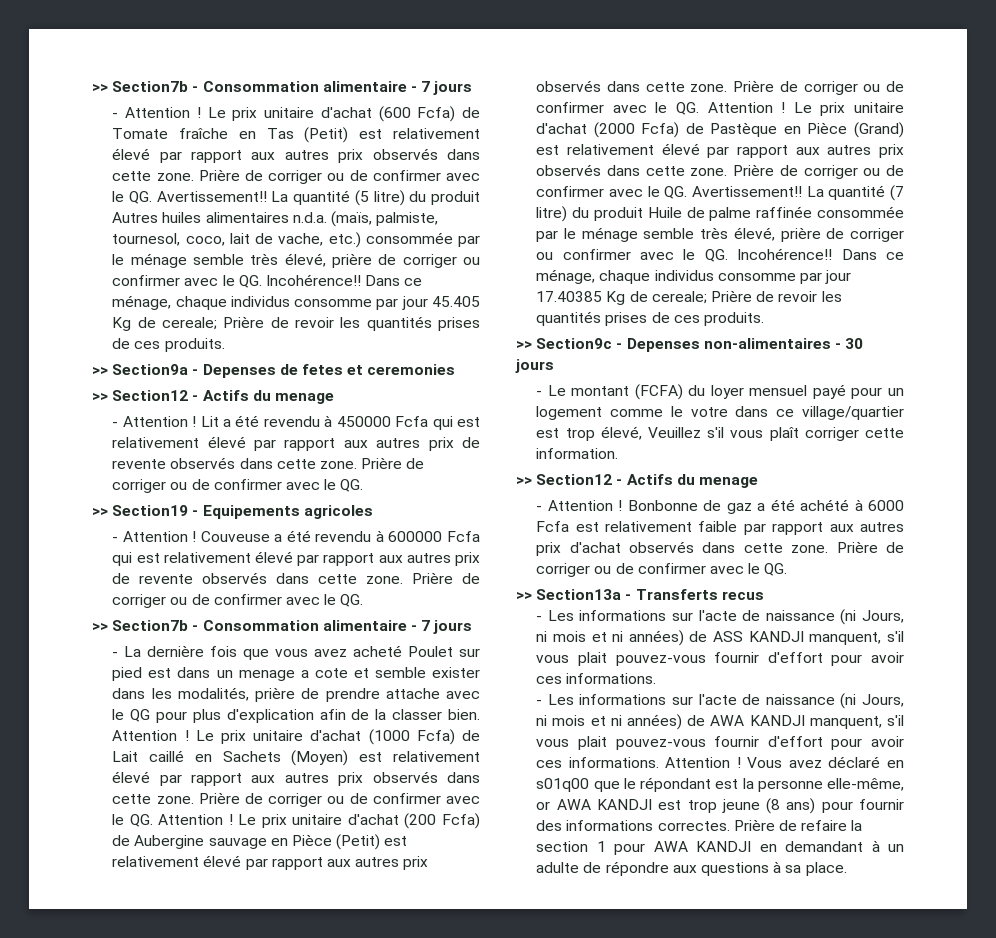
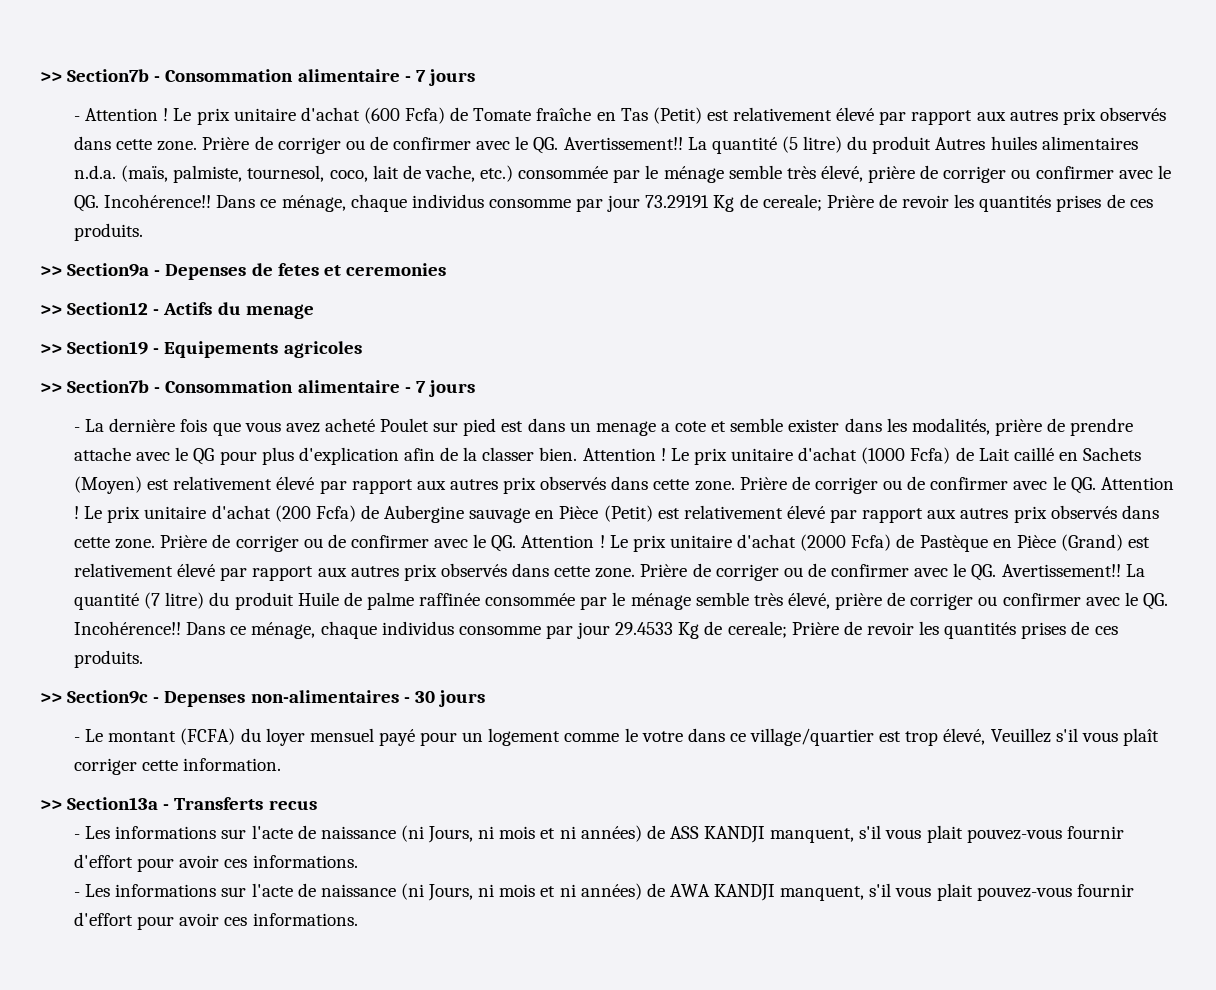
- Dans ce ménage, chaque individus consomme par jour 45.405 Kg de cereale; Prière de revoir les quantités prises de ces produits.
+ Dans ce ménage, chaque individus consomme par jour 73.29191 Kg de cereale; Prière de revoir les quantités prises de ces produits.
- - Attention ! Lit a été revendu à 450000 Fcfa qui est relativement élevé par rapport aux autres prix de revente observés dans cette zone. Prière de corriger ou de confirmer avec le QG.
- - Attention ! Couveuse a été revendu à 600000 Fcfa qui est relativement élevé par rapport aux autres prix de revente observés dans cette zone. Prière de corriger ou de confirmer avec le QG.
- Dans ce ménage, chaque individus consomme par jour 17.40385 Kg de cereale; Prière de revoir les quantités prises de ces produits.
+ Dans ce ménage, chaque individus consomme par jour 29.4533 Kg de cereale; Prière de revoir les quantités prises de ces produits.
  - Le montant (FCFA) du loyer mensuel payé pour un logement comme le votre dans ce village/quartier est trop élevé, Veuillez s'il vous plaît corriger cette information.
- >> Section12 - Actifs du menage
- - Attention ! Bonbonne de gaz a été achété à 6000 Fcfa est relativement faible par rapport aux autres prix d'achat observés dans cette zone. Prière de corriger ou de confirmer avec le QG.
- Attention ! Vous avez déclaré en s01q00 que le répondant est la personne elle-même, or AWA KANDJI est trop jeune (8 ans) pour fournir des informations correctes. Prière de refaire la section 1 pour AWA KANDJI en demandant à un adulte de répondre aux questions à sa place.

